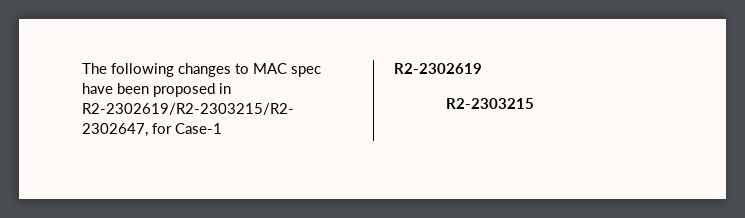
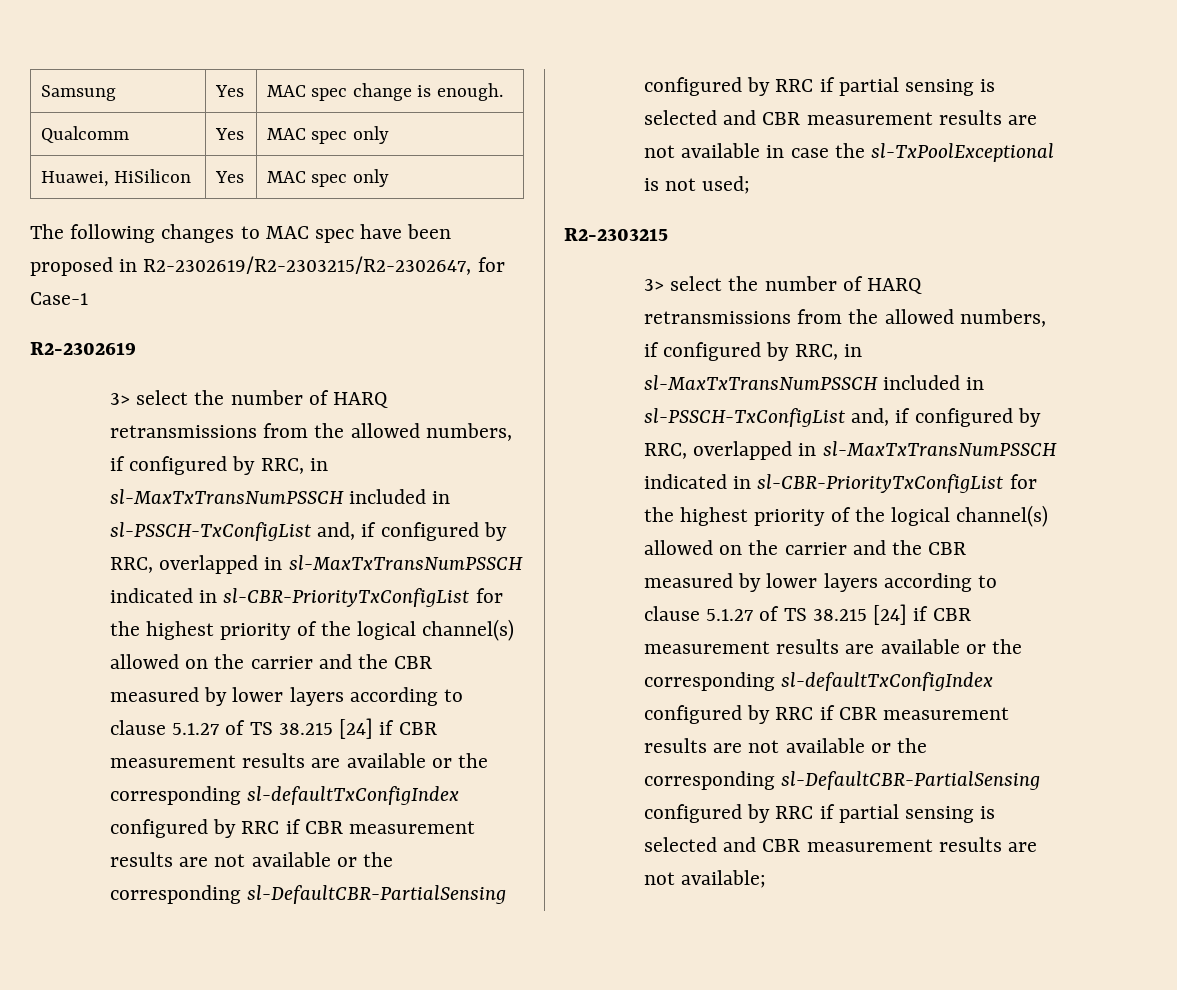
+ Samsung | Yes | MAC spec change is enough.
+ Qualcomm | Yes | MAC spec only
+ Huawei, HiSilicon | Yes | MAC spec only
+ 3> select the number of HARQ retransmissions from the allowed numbers, if configured by RRC, in sl-MaxTxTransNumPSSCH included in sl-PSSCH-TxConfigList and, if configured by RRC, overlapped in sl-MaxTxTransNumPSSCH indicated in sl-CBR-PriorityTxConfigList for the highest priority of the logical channel(s) allowed on the carrier and the CBR measured by lower layers according to clause 5.1.27 of TS 38.215 [24] if CBR measurement results are available or the corresponding sl-defaultTxConfigIndex configured by RRC if CBR measurement results are not available or the corresponding sl-DefaultCBR-PartialSensing configured by RRC if partial sensing is selected and CBR measurement results are not available in case the sl-TxPoolExceptional is not used;
  R2-2303215
+ 3> select the number of HARQ retransmissions from the allowed numbers, if configured by RRC, in sl-MaxTxTransNumPSSCH included in sl-PSSCH-TxConfigList and, if configured by RRC, overlapped in sl-MaxTxTransNumPSSCH indicated in sl-CBR-PriorityTxConfigList for the highest priority of the logical channel(s) allowed on the carrier and the CBR measured by lower layers according to clause 5.1.27 of TS 38.215 [24] if CBR measurement results are available or the corresponding sl-defaultTxConfigIndex configured by RRC if CBR measurement results are not available or the corresponding sl-DefaultCBR-PartialSensing configured by RRC if partial sensing is selected and CBR measurement results are not available;

